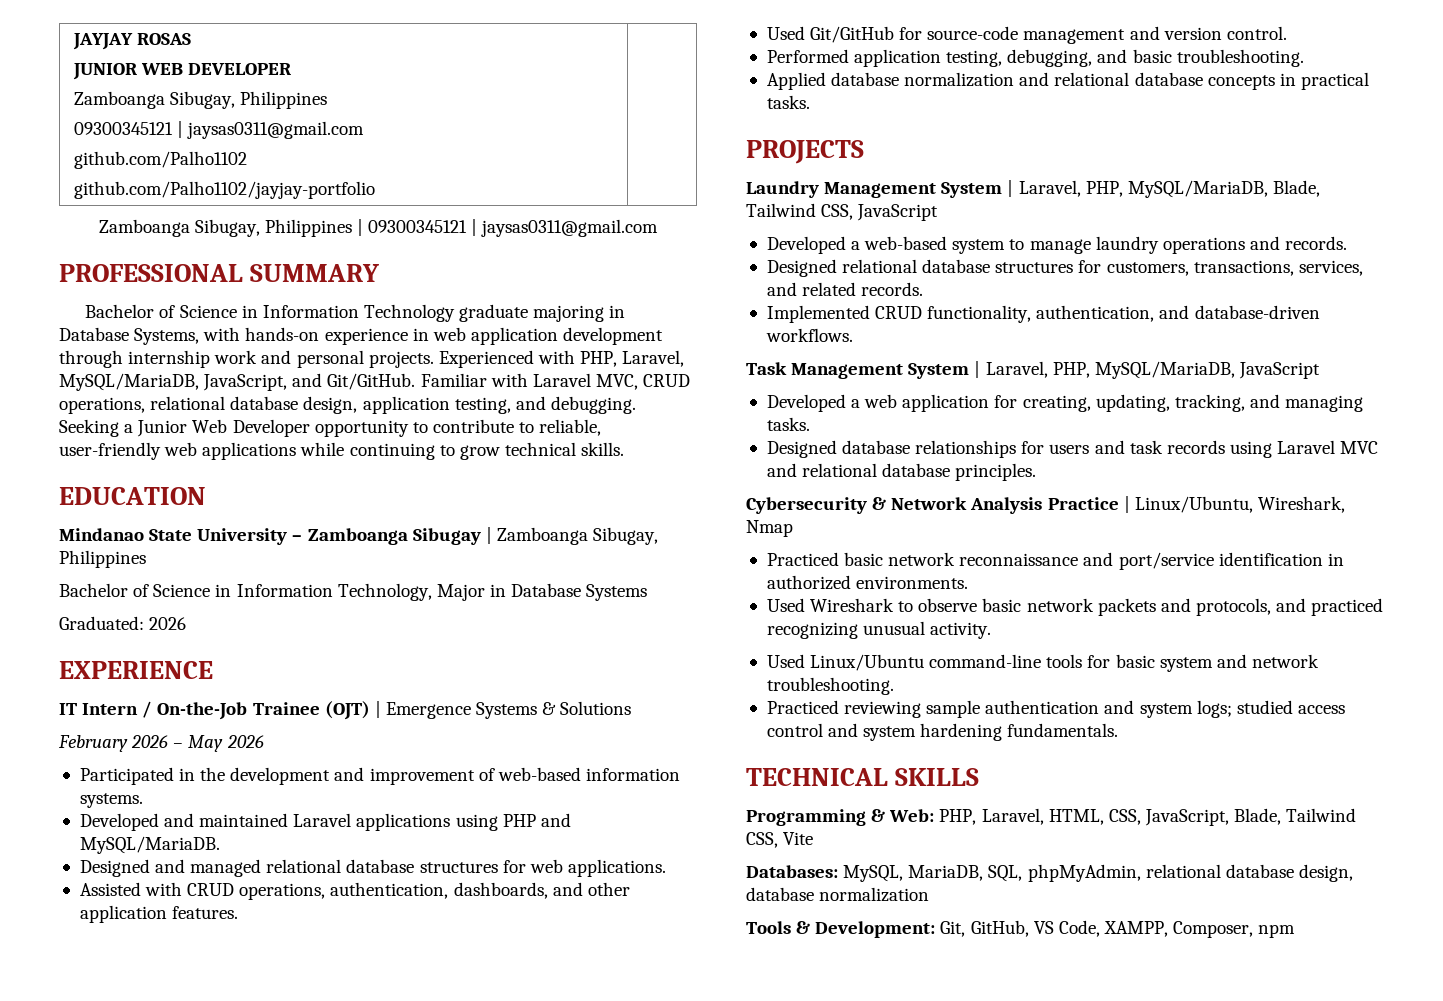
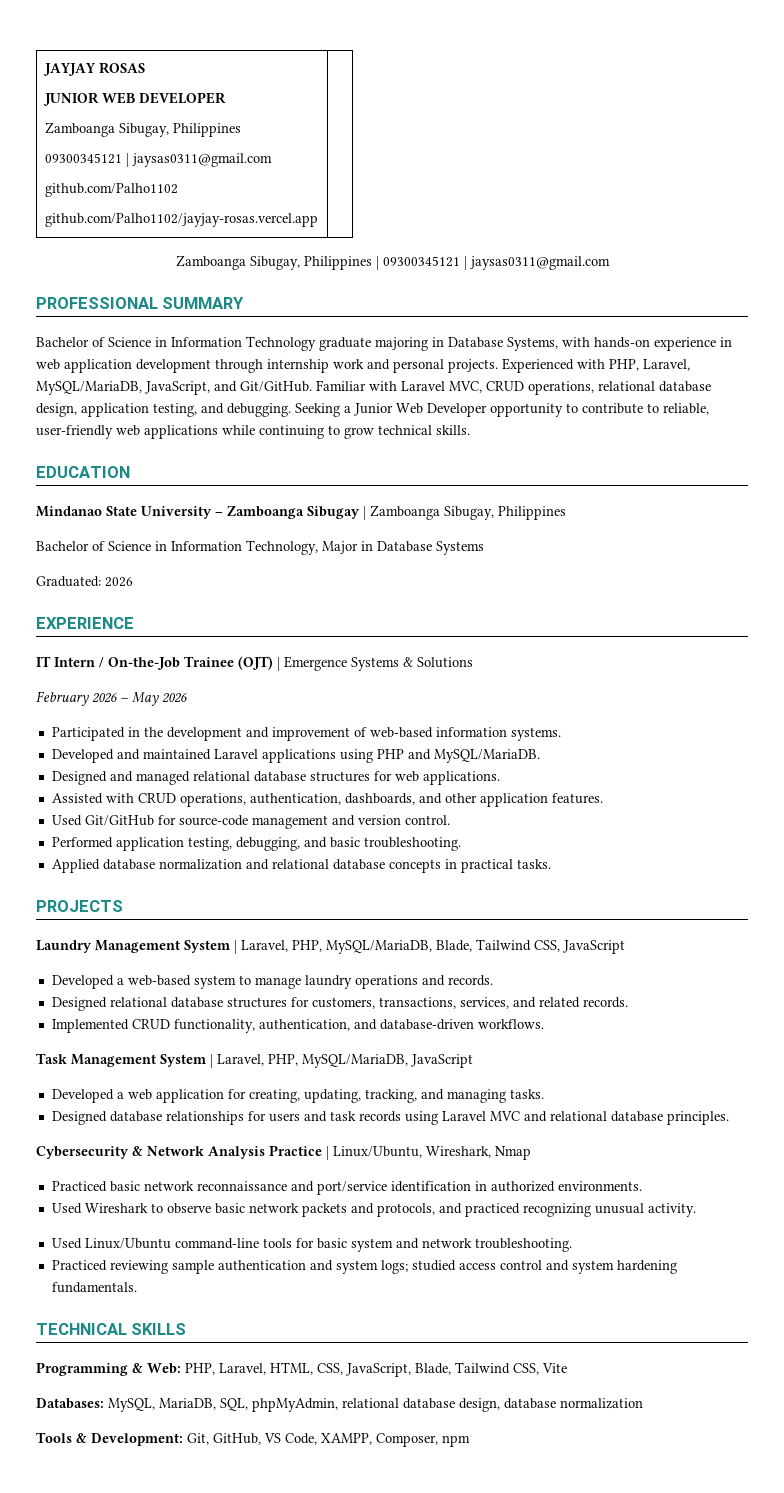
  JAYJAY ROSAS
  JUNIOR WEB DEVELOPER
  Zamboanga Sibugay, Philippines
  09300345121 | jaysas0311@gmail.com
  github.com/Palho1102
- github.com/Palho1102/jayjay-portfolio |
+ github.com/Palho1102/jayjay-rosas.vercel.app |

